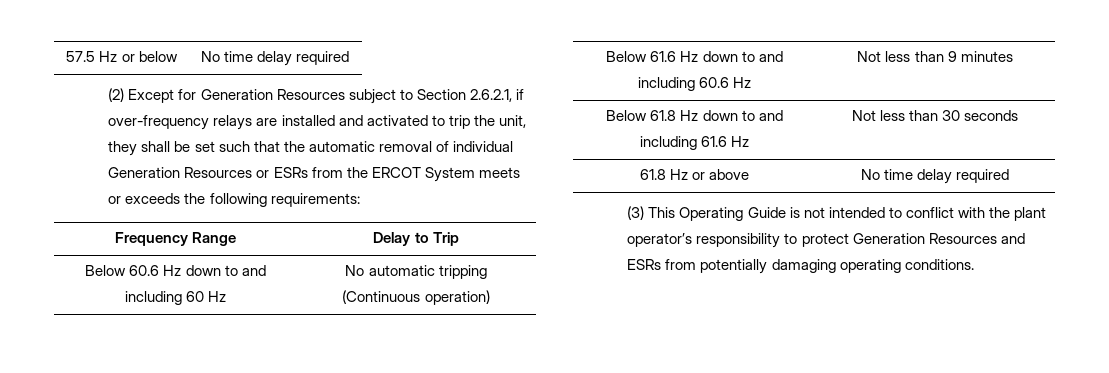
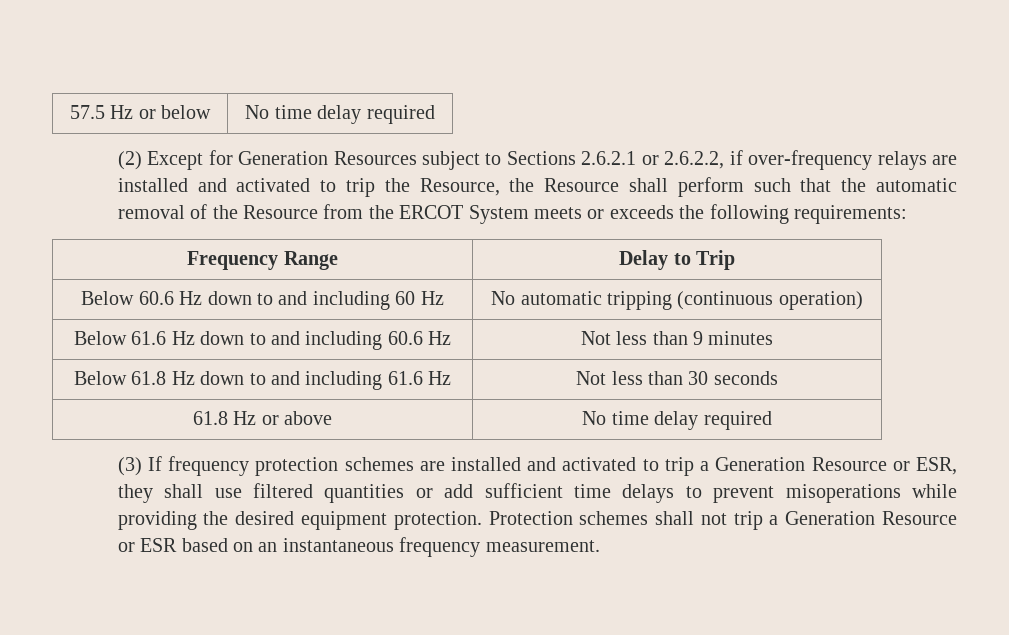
- (2) Except for Generation Resources subject to Section 2.6.2.1, if over-frequency relays are installed and activated to trip the unit, they shall be set such that the automatic removal of individual Generation Resources or ESRs from the ERCOT System meets or exceeds the following requirements:
+ (2) Except for Generation Resources subject to Sections 2.6.2.1 or 2.6.2.2, if over-frequency relays are installed and activated to trip the Resource, the Resource shall perform such that the automatic removal of the Resource from the ERCOT System meets or exceeds the following requirements:
- Below 60.6 Hz down to and including 60 Hz | No automatic tripping (Continuous operation)
+ Below 60.6 Hz down to and including 60 Hz | No automatic tripping (continuous operation)
- (3) This Operating Guide is not intended to conflict with the plant operator’s responsibility to protect Generation Resources and ESRs from potentially damaging operating conditions.
+ (3) If frequency protection schemes are installed and activated to trip a Generation Resource or ESR, they shall use filtered quantities or add sufficient time delays to prevent misoperations while providing the desired equipment protection. Protection schemes shall not trip a Generation Resource or ESR based on an instantaneous frequency measurement.

